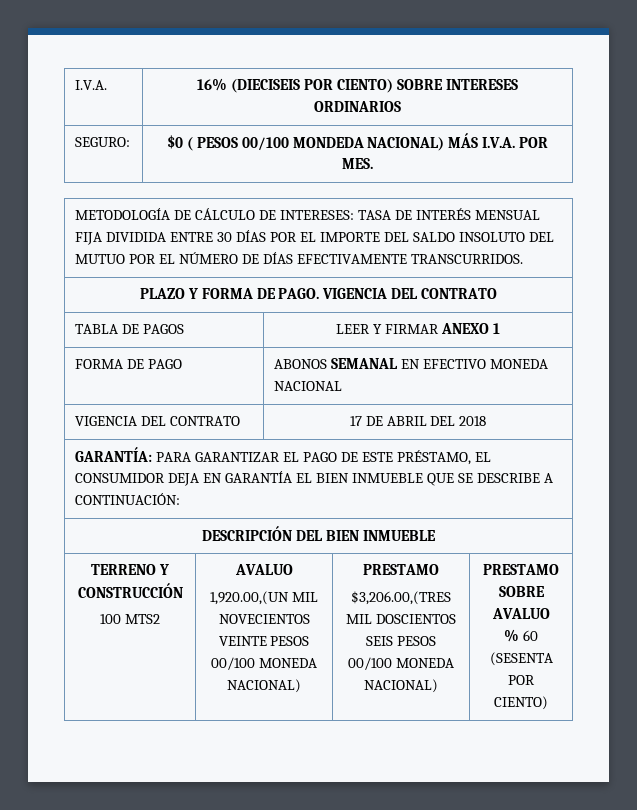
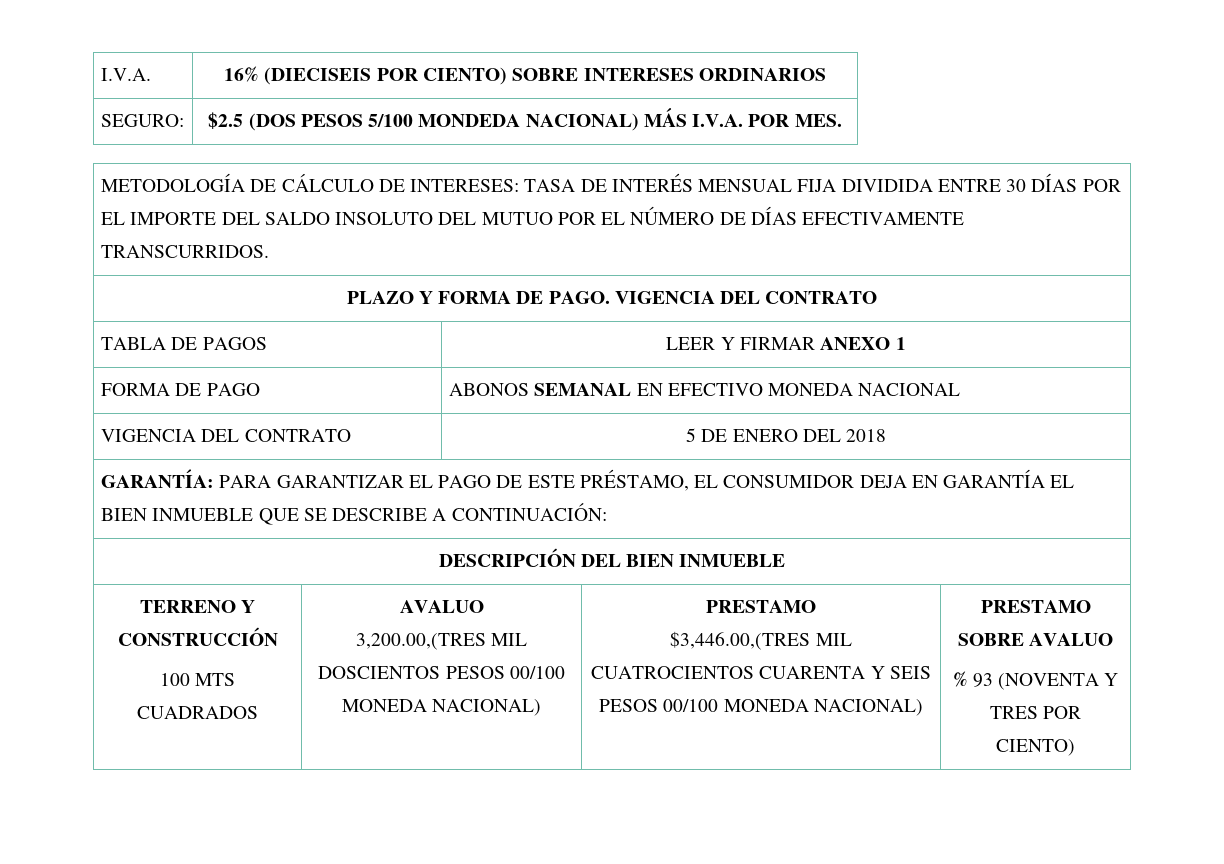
- SEGURO: | $0 ( PESOS 00/100 MONDEDA NACIONAL) MÁS I.V.A. POR MES.
+ SEGURO: | $2.5 (DOS PESOS 5/100 MONDEDA NACIONAL) MÁS I.V.A. POR MES.
- VIGENCIA DEL CONTRATO | 17 DE ABRIL DEL 2018
+ VIGENCIA DEL CONTRATO | 5 DE ENERO DEL 2018
  TERRENO Y CONSTRUCCIÓN
- 100 MTS2 | AVALUO
- 1,920.00,(UN MIL NOVECIENTOS VEINTE PESOS 00/100 MONEDA NACIONAL) | PRESTAMO
- $3,206.00,(TRES MIL DOSCIENTOS SEIS PESOS 00/100 MONEDA NACIONAL) | PRESTAMO SOBRE AVALUO
- % 60 (SESENTA POR CIENTO)
+ 100 MTS CUADRADOS | AVALUO
+ 3,200.00,(TRES MIL DOSCIENTOS PESOS 00/100 MONEDA NACIONAL) | PRESTAMO
+ $3,446.00,(TRES MIL CUATROCIENTOS CUARENTA Y SEIS PESOS 00/100 MONEDA NACIONAL) | PRESTAMO SOBRE AVALUO
+ % 93 (NOVENTA Y TRES POR CIENTO)

